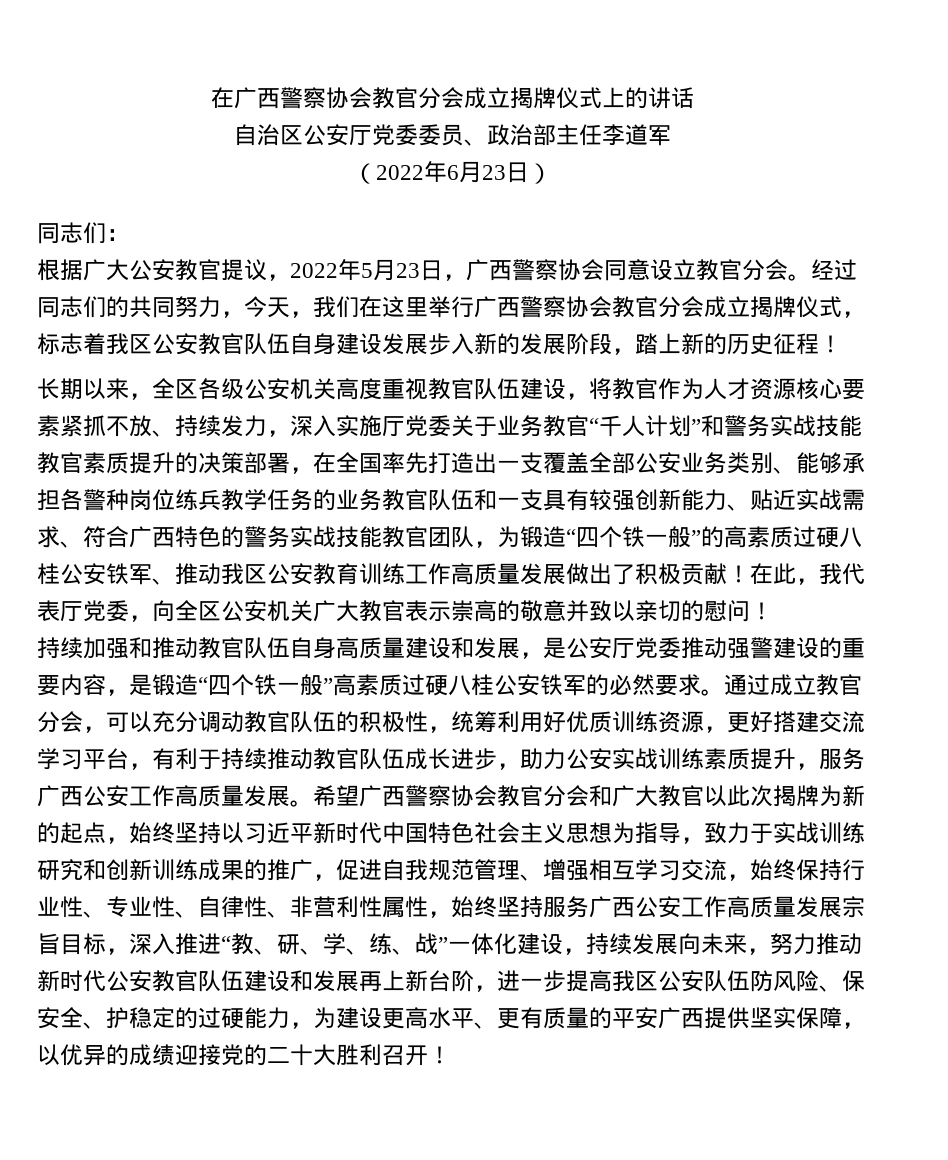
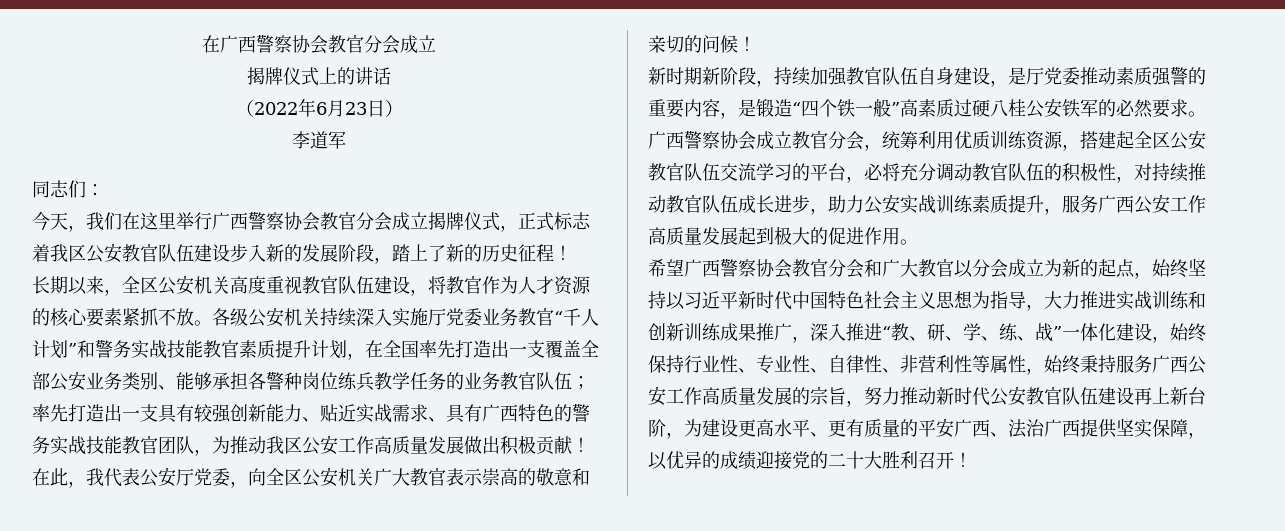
- 在广西警察协会教官分会成立揭牌仪式上的讲话
+ 在广西警察协会教官分会成立
+ 揭牌仪式上的讲话
- 自治区公安厅党委委员、政治部主任李道军
+ 李道军
- 根据广大公安教官提议，2022年5月23日，广西警察协会同意设立教官分会。经过同志们的共同努力，今天，我们在这里举行广西警察协会教官分会成立揭牌仪式，标志着我区公安教官队伍自身建设发展步入新的发展阶段，踏上新的历史征程！
+ 今天，我们在这里举行广西警察协会教官分会成立揭牌仪式，正式标志着我区公安教官队伍建设步入新的发展阶段，踏上了新的历史征程！
- 长期以来，全区各级公安机关高度重视教官队伍建设，将教官作为人才资源核心要素紧抓不放、持续发力，深入实施厅党委关于业务教官“千人计划”和警务实战技能教官素质提升的决策部署，在全国率先打造出一支覆盖全部公安业务类别、能够承担各警种岗位练兵教学任务的业务教官队伍和一支具有较强创新能力、贴近实战需求、符合广西特色的警务实战技能教官团队，为锻造“四个铁一般”的高素质过硬八桂公安铁军、推动我区公安教育训练工作高质量发展做出了积极贡献！
+ 长期以来，全区公安机关高度重视教官队伍建设，将教官作为人才资源的核心要素紧抓不放。各级公安机关持续深入实施厅党委业务教官“千人计划”和警务实战技能教官素质提升计划，在全国率先打造出一支覆盖全部公安业务类别、能够承担各警种岗位练兵教学任务的业务教官队伍；率先打造出一支具有较强创新能力、贴近实战需求、具有广西特色的警务实战技能教官团队，为推动我区公安工作高质量发展做出积极贡献！
- 在此，我代表厅党委，向全区公安机关广大教官表示崇高的敬意并致以亲切的慰问！
- 持续加强和推动教官队伍自身高质量建设和发展，是公安厅党委推动强警建设的重要内容，是锻造“四个铁一般”高素质过硬八桂公安铁军的必然要求。
+ 在此，我代表公安厅党委，向全区公安机关广大教官表示崇高的敬意和亲切的问候！
+ 新时期新阶段，持续加强教官队伍自身建设，是厅党委推动素质强警的重要内容，是锻造“四个铁一般”高素质过硬八桂公安铁军的必然要求。
- 通过成立教官分会，可以充分调动教官队伍的积极性，统筹利用好优质训练资源，更好搭建交流学习平台，有利于持续推动教官队伍成长进步，助力公安实战训练素质提升，服务广西公安工作高质量发展。希望广西警察协会教官分会和广大教官以此次揭牌为新的起点，始终坚持以习近平新时代中国特色社会主义思想为指导，致力于实战训练研究和创新训练成果的推广，促进自我规范管理、增强相互学习交流，始终保持行业性、专业性、自律性、非营利性属性，始终坚持服务广西公安工作高质量发展宗旨目标，深入推进“教、研、学、练、战”一体化建设，持续发展向未来，努力推动新时代公安教官队伍建设和发展再上新台阶，进一步提高我区公安队伍防风险、保安全、护稳定的过硬能力，为建设更高水平、更有质量的平安广西提供坚实保障，以优异的成绩迎接党的二十大胜利召开！
+ 广西警察协会成立教官分会，统筹利用优质训练资源，搭建起全区公安教官队伍交流学习的平台，必将充分调动教官队伍的积极性，对持续推动教官队伍成长进步，助力公安实战训练素质提升，服务广西公安工作高质量发展起到极大的促进作用。
+ 希望广西警察协会教官分会和广大教官以分会成立为新的起点，始终坚持以习近平新时代中国特色社会主义思想为指导，大力推进实战训练和创新训练成果推广，深入推进“教、研、学、练、战”一体化建设，始终保持行业性、专业性、自律性、非营利性等属性，始终秉持服务广西公安工作高质量发展的宗旨，努力推动新时代公安教官队伍建设再上新台阶，为建设更高水平、更有质量的平安广西、法治广西提供坚实保障，以优异的成绩迎接党的二十大胜利召开！

